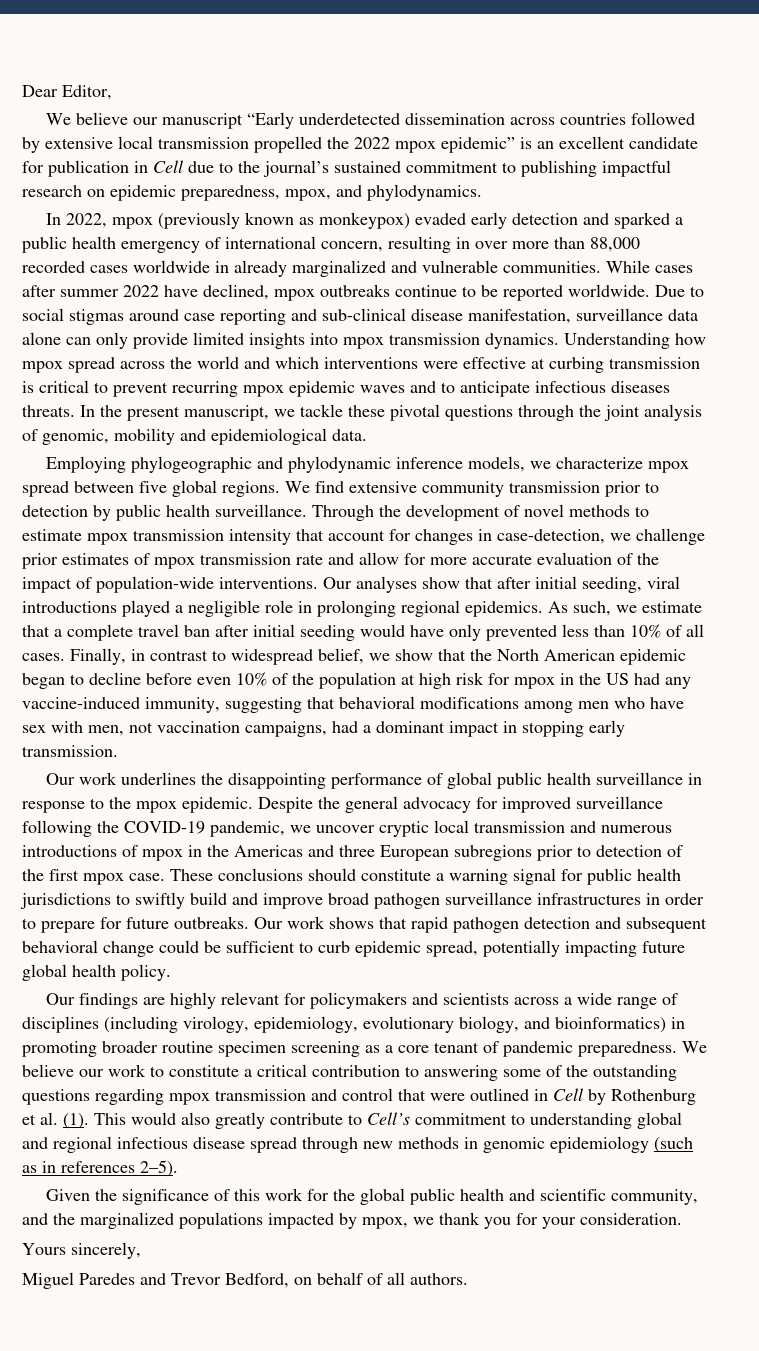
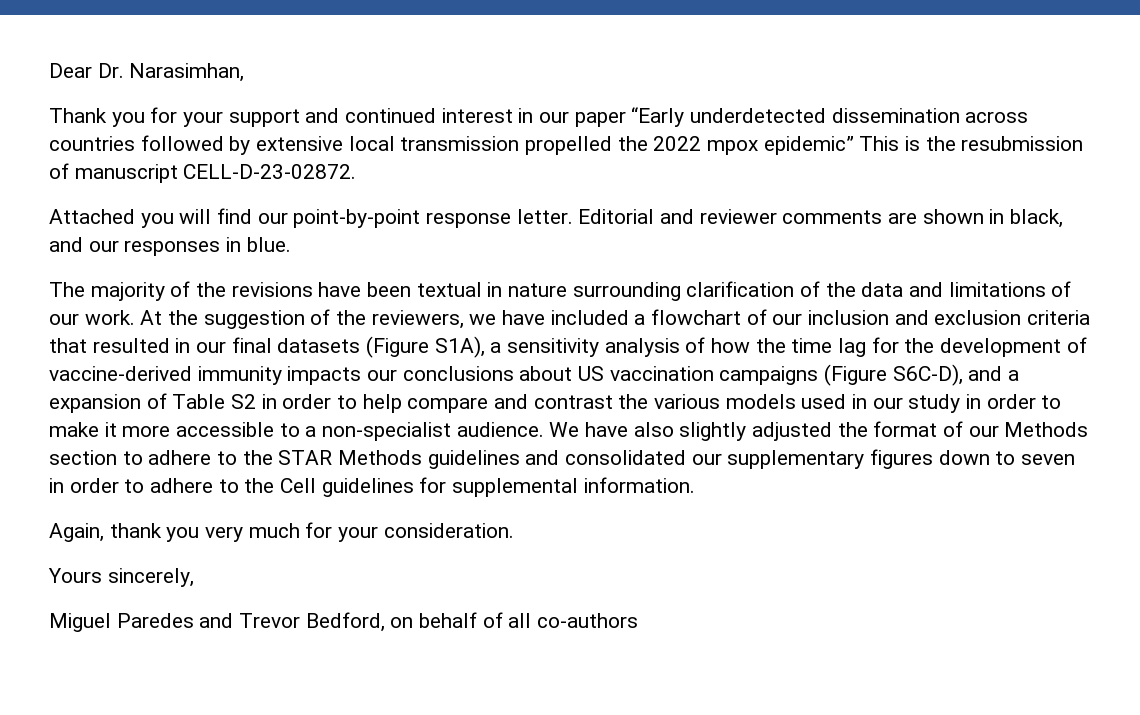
- Dear Editor,
- We believe our manuscript “Early underdetected dissemination across countries followed by extensive local transmission propelled the 2022 mpox epidemic” is an excellent candidate for publication in Cell due to the journal’s sustained commitment to publishing impactful research on epidemic preparedness, mpox, and phylodynamics.
- In 2022, mpox (previously known as monkeypox) evaded early detection and sparked a public health emergency of international concern, resulting in over more than 88,000 recorded cases worldwide in already marginalized and vulnerable communities. While cases after summer 2022 have declined, mpox outbreaks continue to be reported worldwide. Due to social stigmas around case reporting and sub-clinical disease manifestation, surveillance data alone can only provide limited insights into mpox transmission dynamics. Understanding how mpox spread across the world and which interventions were effective at curbing transmission is critical to prevent recurring mpox epidemic waves and to anticipate infectious diseases threats. In the present manuscript, we tackle these pivotal questions through the joint analysis of genomic, mobility and epidemiological data.
- Employing phylogeographic and phylodynamic inference models, we characterize mpox spread between five global regions. We find extensive community transmission prior to detection by public health surveillance. Through the development of novel methods to estimate mpox transmission intensity that account for changes in case-detection, we challenge prior estimates of mpox transmission rate and allow for more accurate evaluation of the impact of population-wide interventions. Our analyses show that after initial seeding, viral introductions played a negligible role in prolonging regional epidemics. As such, we estimate that a complete travel ban after initial seeding would have only prevented less than 10% of all cases. Finally, in contrast to widespread belief, we show that the North American epidemic began to decline before even 10% of the population at high risk for mpox in the US had any vaccine-induced immunity, suggesting that behavioral modifications among men who have sex with men, not vaccination campaigns, had a dominant impact in stopping early transmission.
- Our work underlines the disappointing performance of global public health surveillance in response to the mpox epidemic. Despite the general advocacy for improved surveillance following the COVID-19 pandemic, we uncover cryptic local transmission and numerous introductions of mpox in the Americas and three European subregions prior to detection of the first mpox case. These conclusions should constitute a warning signal for public health jurisdictions to swiftly build and improve broad pathogen surveillance infrastructures in order to prepare for future outbreaks. Our work shows that rapid pathogen detection and subsequent behavioral change could be sufficient to curb epidemic spread, potentially impacting future global health policy.
- Our findings are highly relevant for policymakers and scientists across a wide range of disciplines (including virology, epidemiology, evolutionary biology, and bioinformatics) in promoting broader routine specimen screening as a core tenant of pandemic preparedness. We believe our work to constitute a critical contribution to answering some of the outstanding questions regarding mpox transmission and control that were outlined in Cell by Rothenburg et al. (1). This would also greatly contribute to Cell’s commitment to understanding global and regional infectious disease spread through new methods in genomic epidemiology (such as in references 2–5).
- Given the significance of this work for the global public health and scientific community, and the marginalized populations impacted by mpox, we thank you for your consideration.
+ Dear Dr. Narasimhan,
+ Thank you for your support and continued interest in our paper “Early underdetected dissemination across countries followed by extensive local transmission propelled the 2022 mpox epidemic” This is the resubmission of manuscript CELL-D-23-02872.
+ Attached you will find our point-by-point response letter. Editorial and reviewer comments are shown in black, and our responses in blue.
+ The majority of the revisions have been textual in nature surrounding clarification of the data and limitations of our work. At the suggestion of the reviewers, we have included a flowchart of our inclusion and exclusion criteria that resulted in our final datasets (Figure S1A), a sensitivity analysis of how the time lag for the development of vaccine-derived immunity impacts our conclusions about US vaccination campaigns (Figure S6C-D), and a expansion of Table S2 in order to help compare and contrast the various models used in our study in order to make it more accessible to a non-specialist audience. We have also slightly adjusted the format of our Methods section to adhere to the STAR Methods guidelines and consolidated our supplementary figures down to seven in order to adhere to the Cell guidelines for supplemental information.
+ Again, thank you very much for your consideration.
- Miguel Paredes and Trevor Bedford, on behalf of all authors.
+ Miguel Paredes and Trevor Bedford, on behalf of all co-authors

